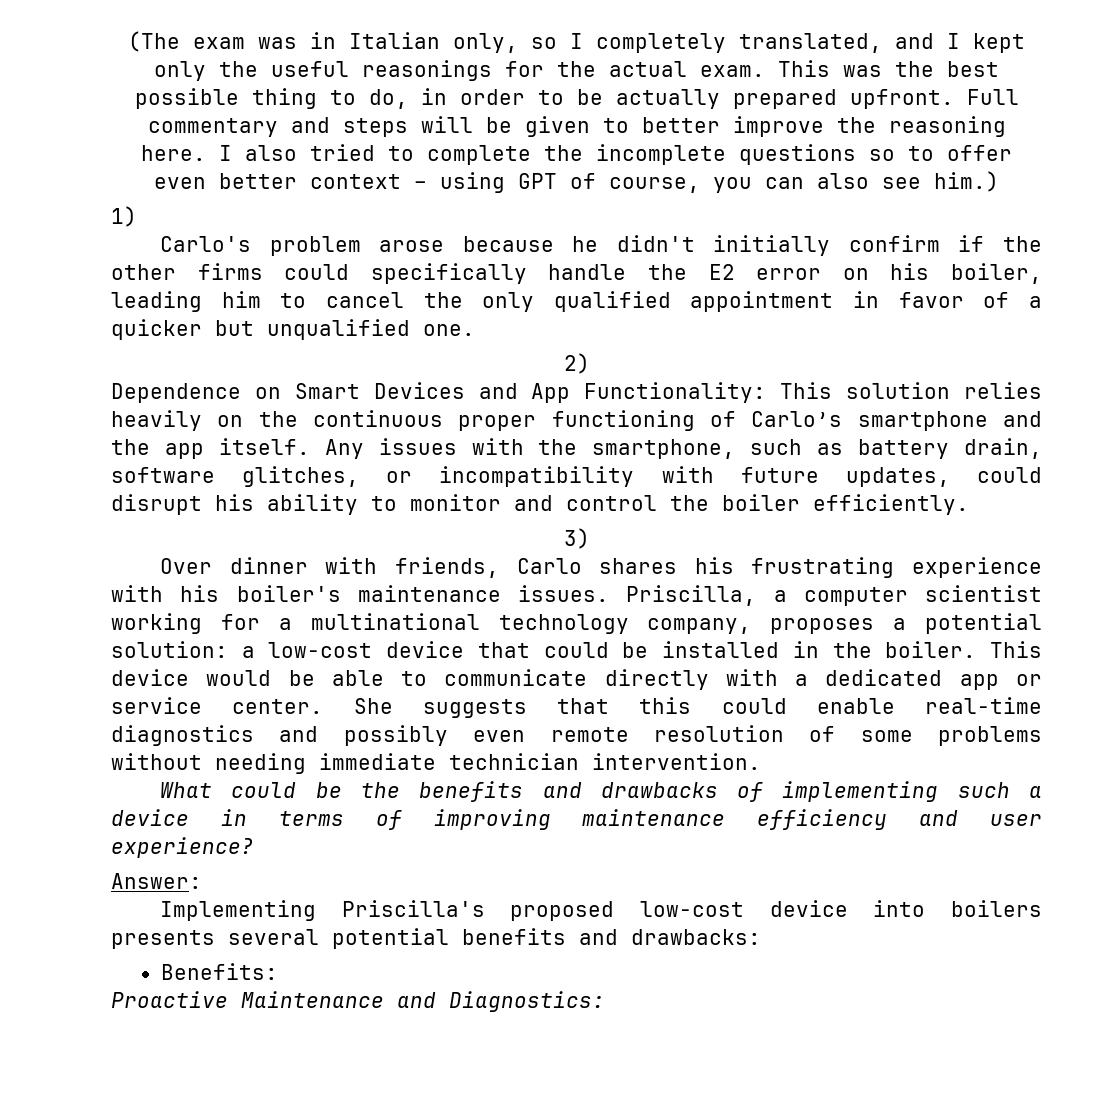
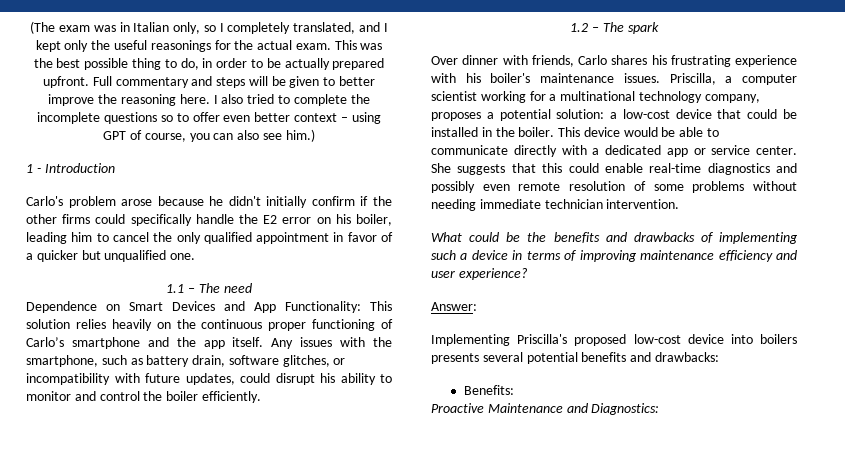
- 1)
+ 1 - Introduction
- 2)
+ 1.1 – The need
- 3)
+ 1.2 – The spark

